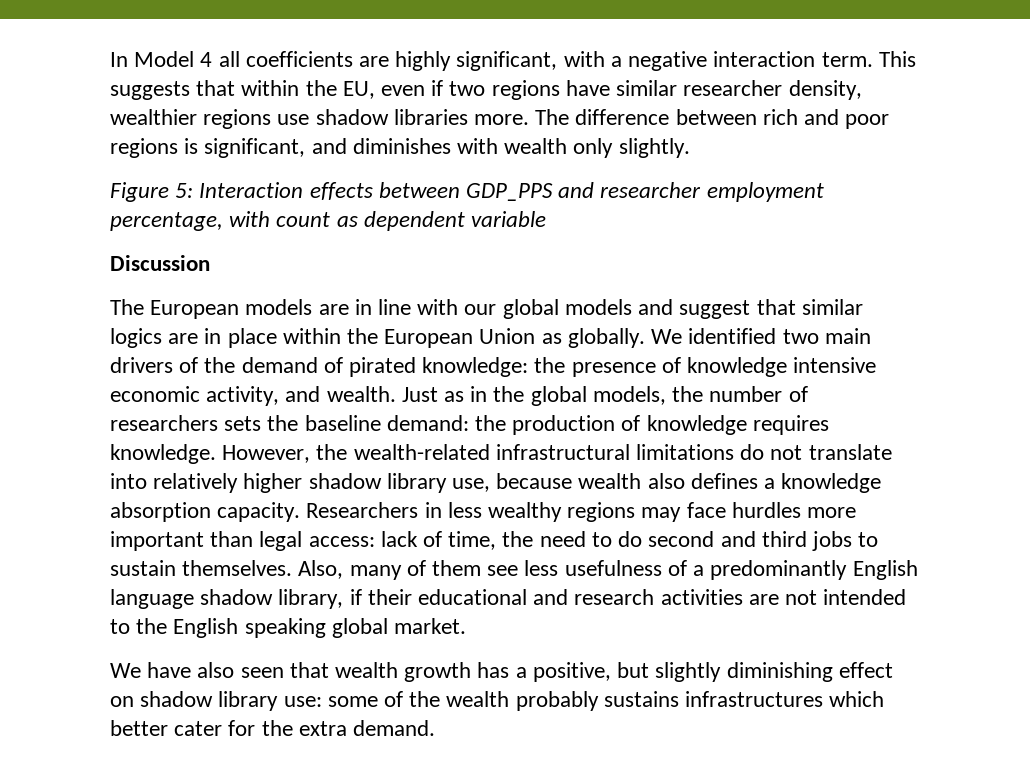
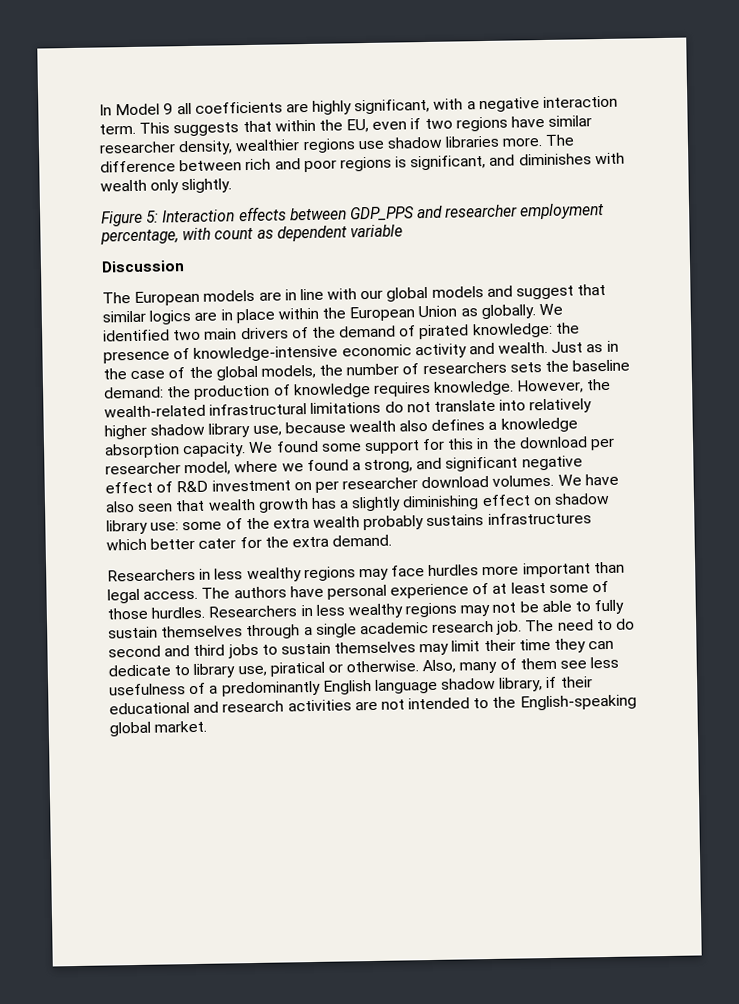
- In Model 4 all coefficients are highly significant, with a negative interaction term.
+ In Model 9 all coefficients are highly significant, with a negative interaction term.
- We identified two main drivers of the demand of pirated knowledge: the presence of knowledge intensive economic activity, and wealth.
+ We identified two main drivers of the demand of pirated knowledge: the presence of knowledge-intensive economic activity and wealth.
- Just as in the global models, the number of researchers sets the baseline demand: the production of knowledge requires knowledge.
+ Just as in the case of the global models, the number of researchers sets the baseline demand: the production of knowledge requires knowledge.
- However, the wealth-related infrastructural limitations do not translate into relatively higher shadow library use, because wealth also defines a knowledge absorption capacity. Researchers in less wealthy regions may face hurdles more important than legal access: lack of time, the need to do second and third jobs to sustain themselves.
+ However, the wealth-related infrastructural limitations do not translate into relatively higher shadow library use, because wealth also defines a knowledge absorption capacity. We found some support for this in the download per researcher model, where we found a strong, and significant negative effect of R&D investment on per researcher download volumes. We have also seen that wealth growth has a slightly diminishing effect on shadow library use: some of the extra wealth probably sustains infrastructures which better cater for the extra demand.
+ Researchers in less wealthy regions may face hurdles more important than legal access. The authors have personal experience of at least some of those hurdles. Researchers in less wealthy regions may not be able to fully sustain themselves through a single academic research job. The need to do second and third jobs to sustain themselves may limit their time they can dedicate to library use, piratical or otherwise.
- Also, many of them see less usefulness of a predominantly English language shadow library, if their educational and research activities are not intended to the English speaking global market.
+ Also, many of them see less usefulness of a predominantly English language shadow library, if their educational and research activities are not intended to the English-speaking global market.
- We have also seen that wealth growth has a positive, but slightly diminishing effect on shadow library use: some of the wealth probably sustains infrastructures which better cater for the extra demand.

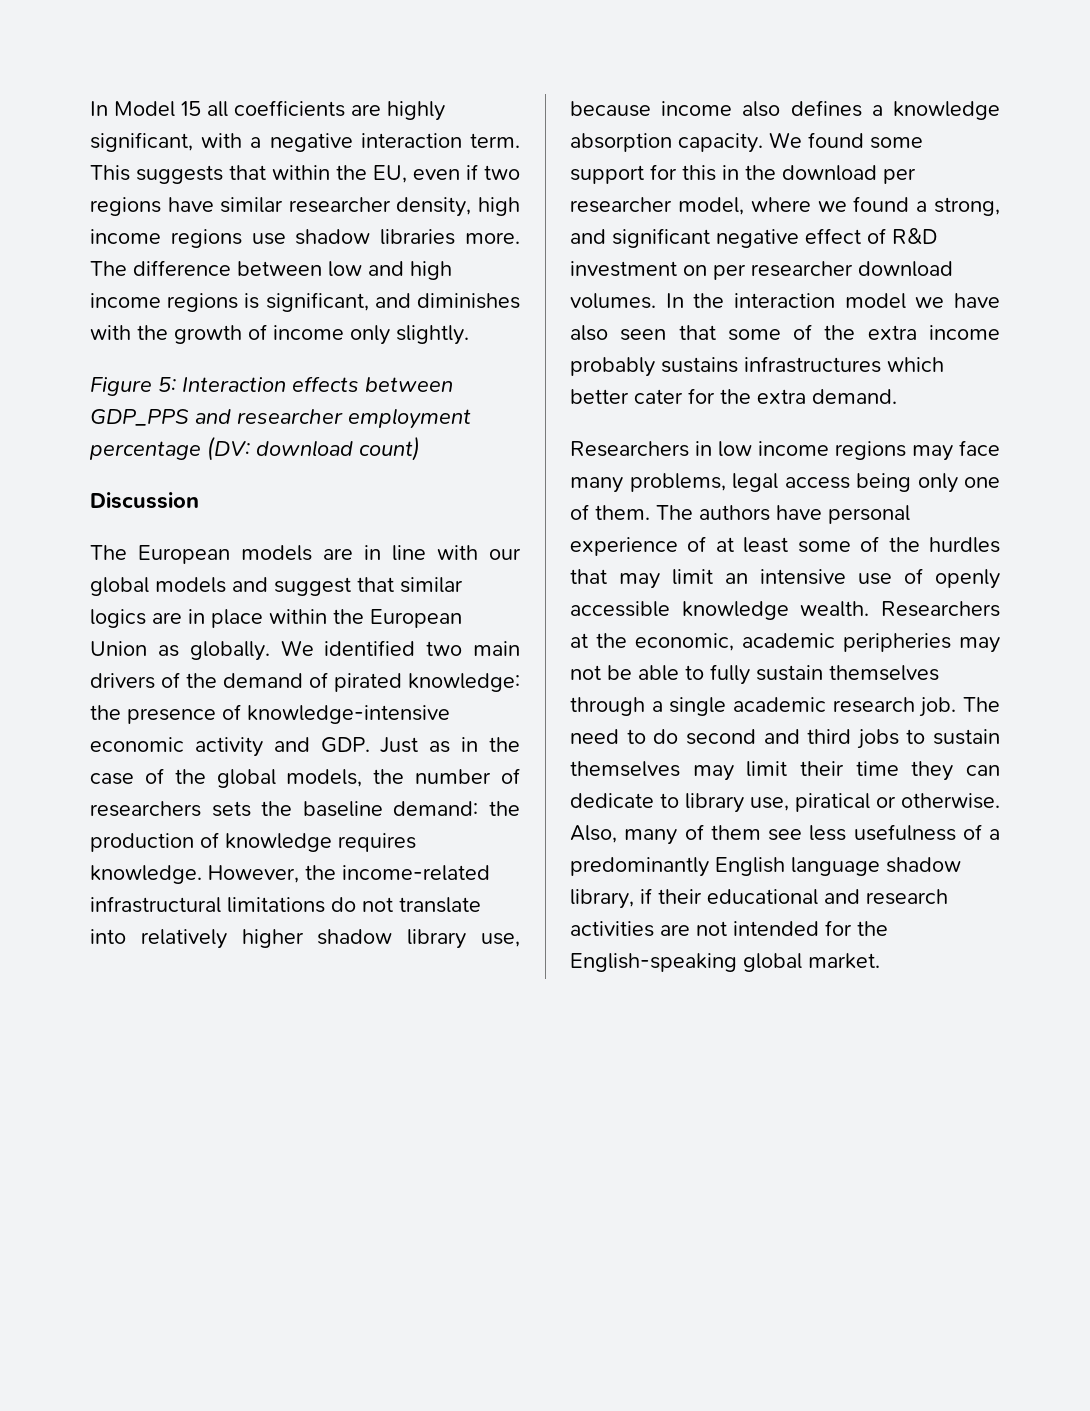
- In Model 9 all coefficients are highly significant, with a negative interaction term.
+ In Model 15 all coefficients are highly significant, with a negative interaction term.
- This suggests that within the EU, even if two regions have similar researcher density, wealthier regions use shadow libraries more.
+ This suggests that within the EU, even if two regions have similar researcher density, high income regions use shadow libraries more.
- The difference between rich and poor regions is significant, and diminishes with wealth only slightly.
+ The difference between low and high income regions is significant, and diminishes with the growth of income only slightly.
- Figure 5: Interaction effects between GDP_PPS and researcher employment percentage, with count as dependent variable
+ Figure 5: Interaction effects between GDP_PPS and researcher employment percentage (DV: download count)
- We identified two main drivers of the demand of pirated knowledge: the presence of knowledge-intensive economic activity and wealth. Just as in the case of the global models, the number of researchers sets the baseline demand: the production of knowledge requires knowledge.
+ We identified two main drivers of the demand of pirated knowledge: the presence of knowledge-intensive economic activity and GDP. Just as in the case of the global models, the number of researchers sets the baseline demand: the production of knowledge requires knowledge.
- However, the wealth-related infrastructural limitations do not translate into relatively higher shadow library use, because wealth also defines a knowledge absorption capacity.
+ However, the income-related infrastructural limitations do not translate into relatively higher shadow library use, because income also defines a knowledge absorption capacity.
- We have also seen that wealth growth has a slightly diminishing effect on shadow library use: some of the extra wealth probably sustains infrastructures which better cater for the extra demand.
+ In the interaction model we have also seen that some of the extra income probably sustains infrastructures which better cater for the extra demand.
- Researchers in less wealthy regions may face hurdles more important than legal access.
+ Researchers in low income regions may face many problems, legal access being only one of them.
- The authors have personal experience of at least some of those hurdles. Researchers in less wealthy regions may not be able to fully sustain themselves through a single academic research job.
+ The authors have personal experience of at least some of the hurdles that may limit an intensive use of openly accessible knowledge wealth. Researchers at the economic, academic peripheries may not be able to fully sustain themselves through a single academic research job.
- Also, many of them see less usefulness of a predominantly English language shadow library, if their educational and research activities are not intended to the English-speaking global market.
+ Also, many of them see less usefulness of a predominantly English language shadow library, if their educational and research activities are not intended for the English-speaking global market.

